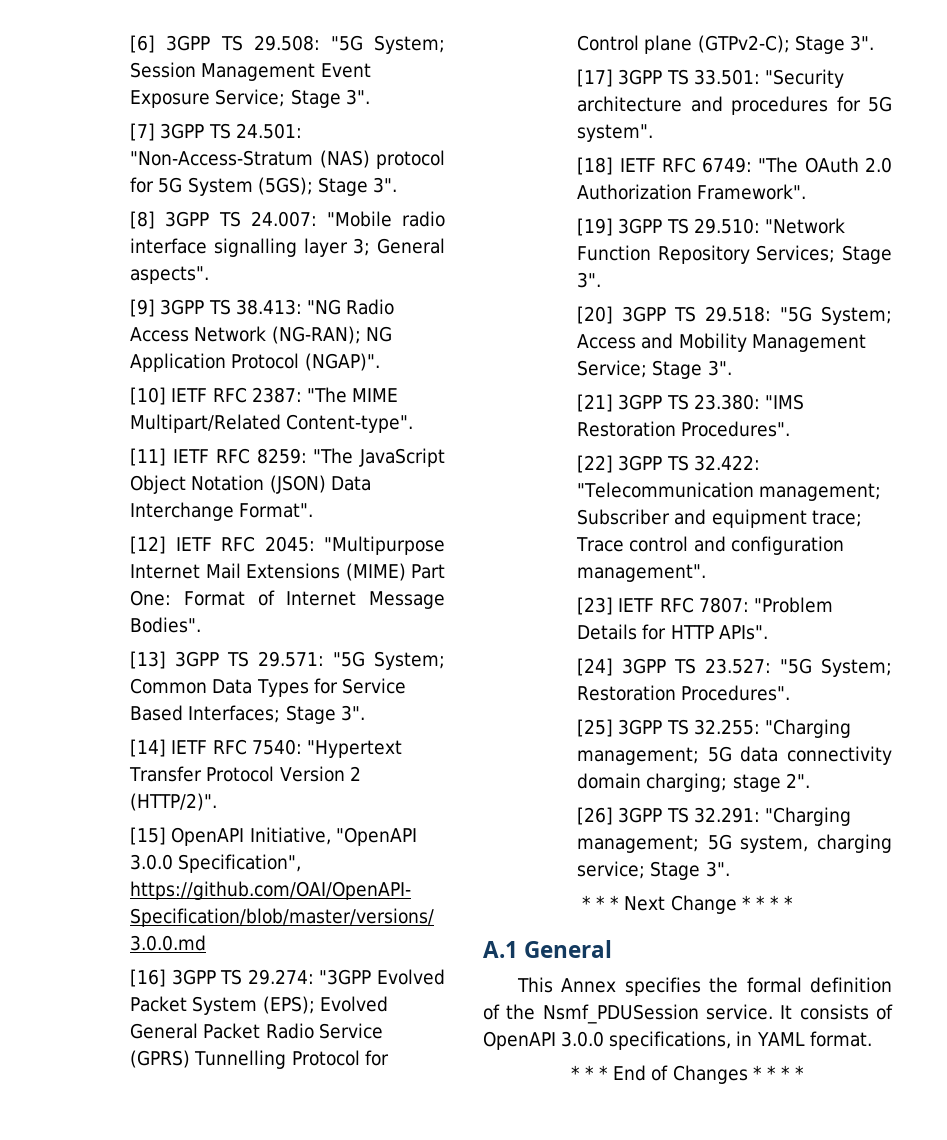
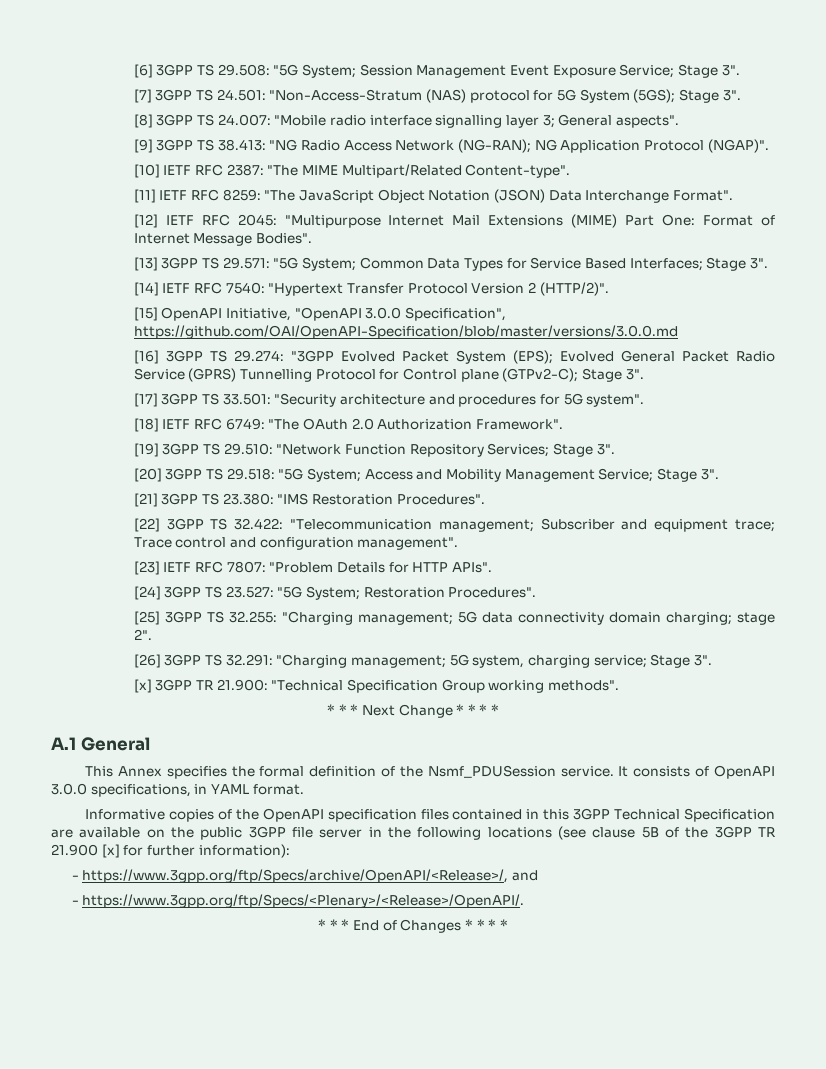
+ [x] 3GPP TR 21.900: "Technical Specification Group working methods".
+ Informative copies of the OpenAPI specification files contained in this 3GPP Technical Specification are available on the public 3GPP file server in the following locations (see clause 5B of the 3GPP TR 21.900 [x] for further information):
+ - https://www.3gpp.org/ftp/Specs/archive/OpenAPI/<Release>/, and
+ - https://www.3gpp.org/ftp/Specs/<Plenary>/<Release>/OpenAPI/.

